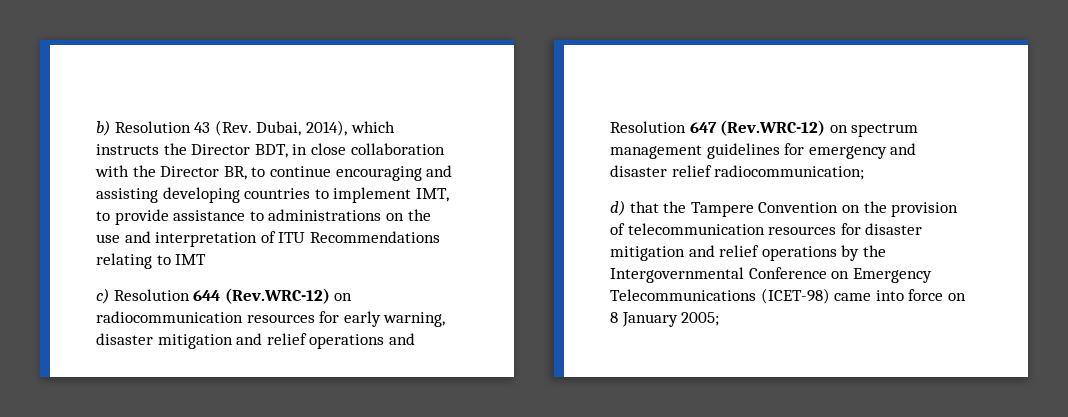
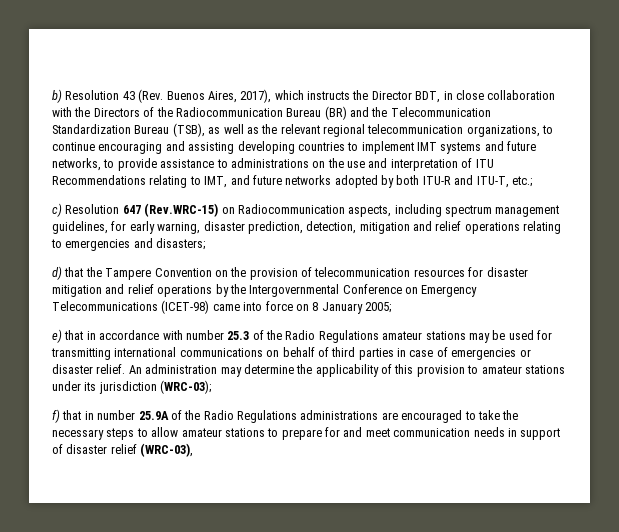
- b) Resolution 43 (Rev. Dubai, 2014), which instructs the Director BDT, in close collaboration with the Director BR, to continue encouraging and assisting developing countries to implement IMT, to provide assistance to administrations on the use and interpretation of ITU Recommendations relating to IMT
- c) Resolution 644 (Rev.WRC-12) on radiocommunication resources for early warning, disaster mitigation and relief operations and Resolution 647 (Rev.WRC-12) on spectrum management guidelines for emergency and disaster relief radiocommunication;
+ b) Resolution 43 (Rev. Buenos Aires, 2017), which instructs the Director BDT, in close collaboration with the Directors of the Radiocommunication Bureau (BR) and the Telecommunication Standardization Bureau (TSB), as well as the relevant regional telecommunication organizations, to continue encouraging and assisting developing countries to implement IMT systems and future networks, to provide assistance to administrations on the use and interpretation of ITU Recommendations relating to IMT, and future networks adopted by both ITU-R and ITU-T, etc.;
+ c) Resolution 647 (Rev.WRC-15) on Radiocommunication aspects, including spectrum management guidelines, for early warning, disaster prediction, detection, mitigation and relief operations relating to emergencies and disasters;
+ e) that in accordance with number 25.3 of the Radio Regulations amateur stations may be used for transmitting international communications on behalf of third parties in case of emergencies or disaster relief. An administration may determine the applicability of this provision to amateur stations under its jurisdiction (WRC-03);
+ f) that in number 25.9A of the Radio Regulations administrations are encouraged to take the necessary steps to allow amateur stations to prepare for and meet communication needs in support of disaster relief (WRC-03),

